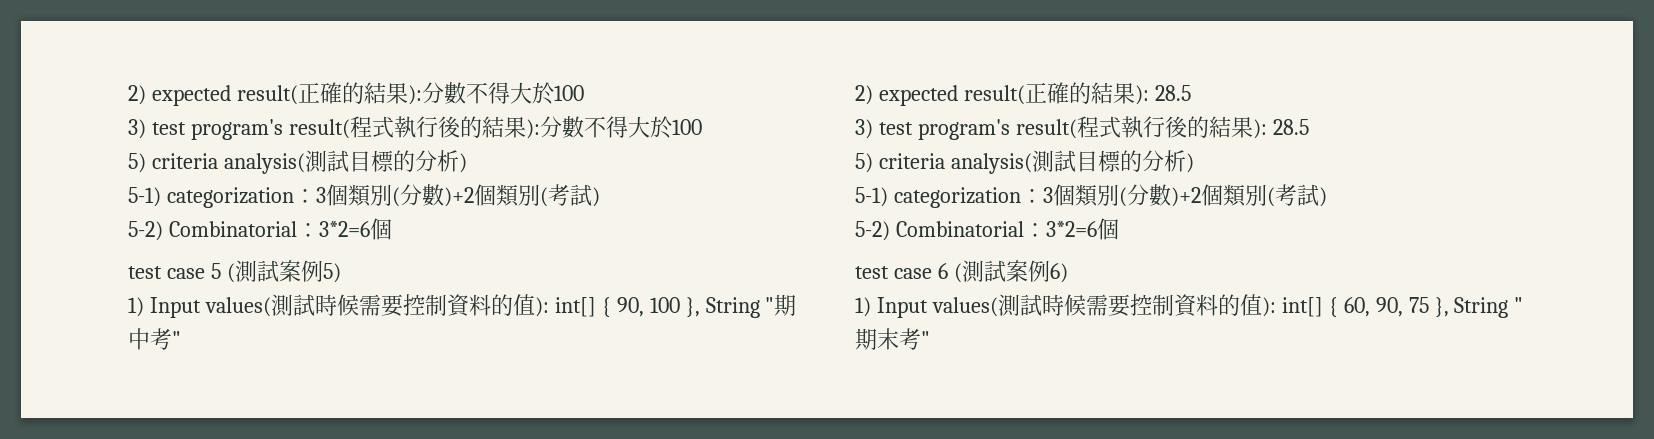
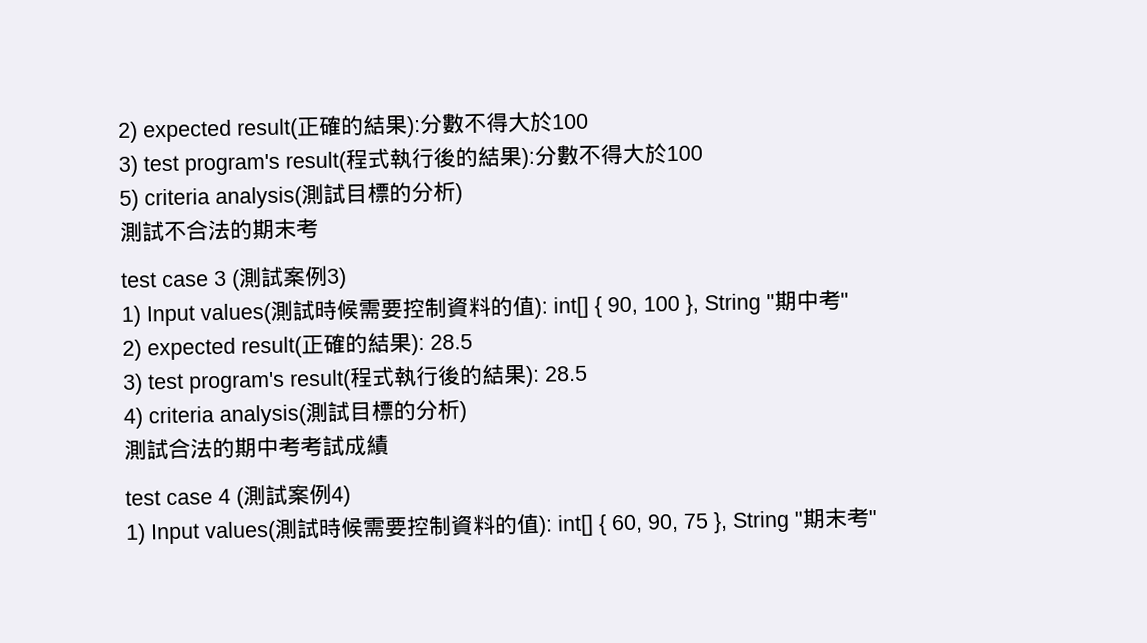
  3) test program's result(程式執行後的結果):分數不得大於100
  5) criteria analysis(測試目標的分析)
- 5-1) categorization：3個類別(分數)+2個類別(考試)
- 5-2) Combinatorial：3*2=6個
- test case 5 (測試案例5)
+ 測試不合法的期末考
+ test case 3 (測試案例3)
  3) test program's result(程式執行後的結果): 28.5
- 5) criteria analysis(測試目標的分析)
- 5-1) categorization：3個類別(分數)+2個類別(考試)
- 5-2) Combinatorial：3*2=6個
- test case 6 (測試案例6)
+ 4) criteria analysis(測試目標的分析)
+ 測試合法的期中考考試成績
+ test case 4 (測試案例4)

